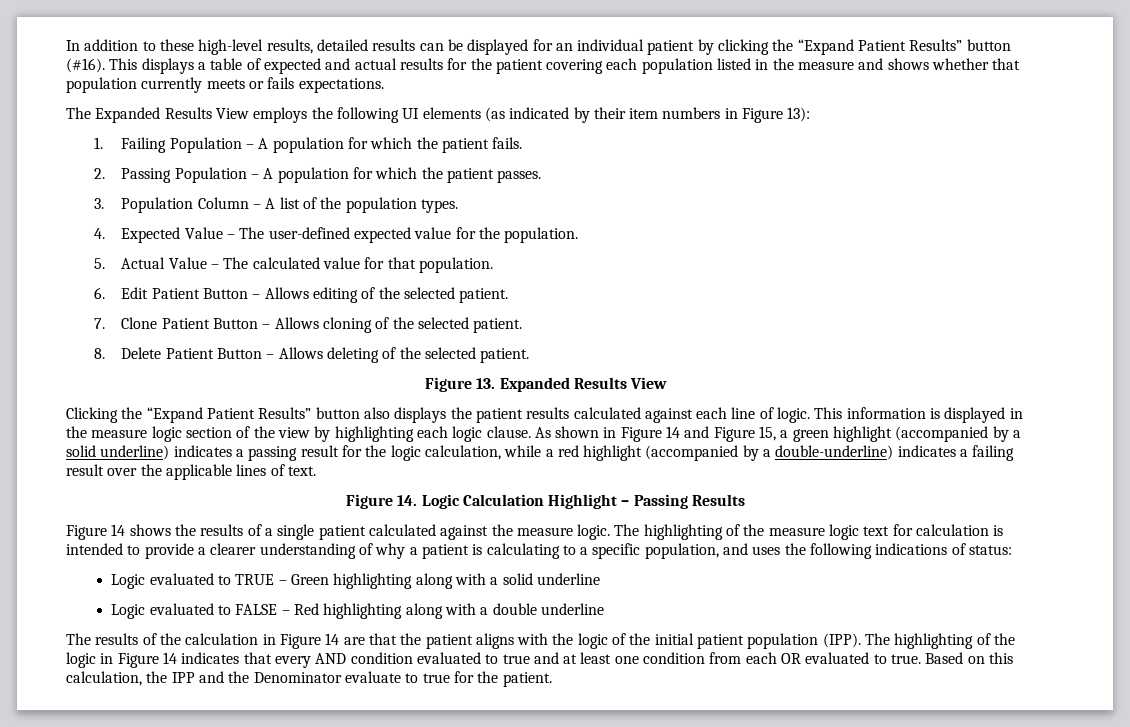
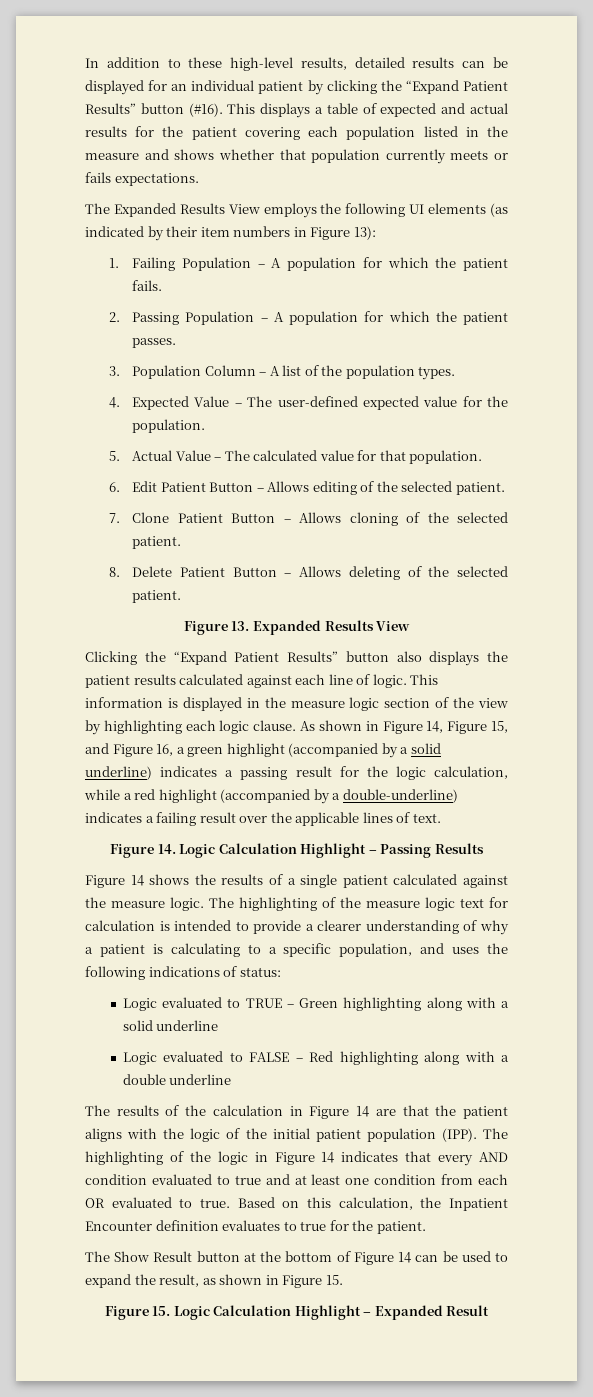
- As shown in Figure 14 and Figure 15, a green highlight (accompanied by a solid underline) indicates a passing result for the logic calculation, while a red highlight (accompanied by a double-underline) indicates a failing result over the applicable lines of text.
+ As shown in Figure 14, Figure 15, and Figure 16, a green highlight (accompanied by a solid underline) indicates a passing result for the logic calculation, while a red highlight (accompanied by a double-underline) indicates a failing result over the applicable lines of text.
- Based on this calculation, the IPP and the Denominator evaluate to true for the patient.
+ Based on this calculation, the Inpatient Encounter definition evaluates to true for the patient.
+ The Show Result button at the bottom of Figure 14 can be used to expand the result, as shown in Figure 15.
+ Figure 15. Logic Calculation Highlight – Expanded Result

